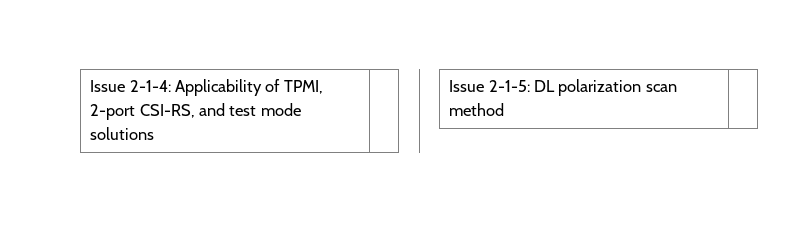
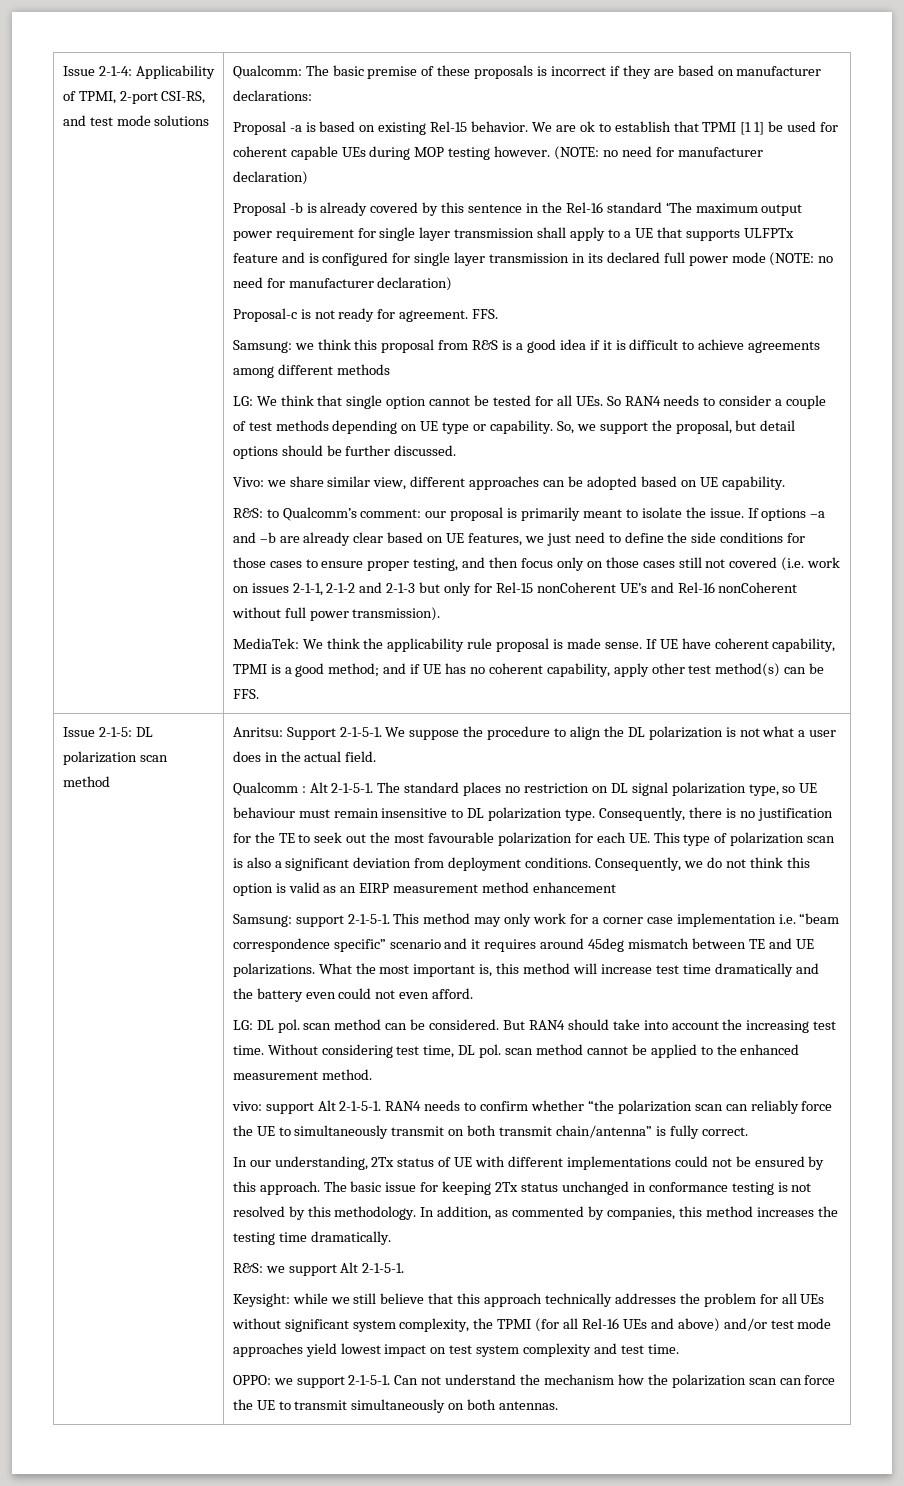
+ Qualcomm: The basic premise of these proposals is incorrect if they are based on manufacturer declarations:
+ Proposal -a is based on existing Rel-15 behavior. We are ok to establish that TPMI [1 1] be used for coherent capable UEs during MOP testing however. (NOTE: no need for manufacturer declaration)
+ Proposal -b is already covered by this sentence in the Rel-16 standard ‘The maximum output power requirement for single layer transmission shall apply to a UE that supports ULFPTx feature and is configured for single layer transmission in its declared full power mode (NOTE: no need for manufacturer declaration)
+ Proposal-c is not ready for agreement. FFS.
+ Samsung: we think this proposal from R&S is a good idea if it is difficult to achieve agreements among different methods
+ LG: We think that single option cannot be tested for all UEs. So RAN4 needs to consider a couple of test methods depending on UE type or capability. So, we support the proposal, but detail options should be further discussed.
+ Vivo: we share similar view, different approaches can be adopted based on UE capability.
+ R&S: to Qualcomm’s comment: our proposal is primarily meant to isolate the issue. If options –a and –b are already clear based on UE features, we just need to define the side conditions for those cases to ensure proper testing, and then focus only on those cases still not covered (i.e. work on issues 2-1-1, 2-1-2 and 2-1-3 but only for Rel-15 nonCoherent UE’s and Rel-16 nonCoherent without full power transmission).
+ MediaTek: We think the applicability rule proposal is made sense. If UE have coherent capability, TPMI is a good method; and if UE has no coherent capability, apply other test method(s) can be FFS.
+ Anritsu: Support 2-1-5-1. We suppose the procedure to align the DL polarization is not what a user does in the actual field.
+ Qualcomm : Alt 2-1-5-1. The standard places no restriction on DL signal polarization type, so UE behaviour must remain insensitive to DL polarization type. Consequently, there is no justification for the TE to seek out the most favourable polarization for each UE. This type of polarization scan is also a significant deviation from deployment conditions. Consequently, we do not think this option is valid as an EIRP measurement method enhancement
+ Samsung: support 2-1-5-1. This method may only work for a corner case implementation i.e. “beam correspondence specific” scenario and it requires around 45deg mismatch between TE and UE polarizations. What the most important is, this method will increase test time dramatically and the battery even could not even afford.
+ LG: DL pol. scan method can be considered. But RAN4 should take into account the increasing test time. Without considering test time, DL pol. scan method cannot be applied to the enhanced measurement method.
+ vivo: support Alt 2-1-5-1. RAN4 needs to confirm whether “the polarization scan can reliably force the UE to simultaneously transmit on both transmit chain/antenna” is fully correct.
+ In our understanding, 2Tx status of UE with different implementations could not be ensured by this approach. The basic issue for keeping 2Tx status unchanged in conformance testing is not resolved by this methodology. In addition, as commented by companies, this method increases the testing time dramatically.
+ R&S: we support Alt 2-1-5-1.
+ Keysight: while we still believe that this approach technically addresses the problem for all UEs without significant system complexity, the TPMI (for all Rel-16 UEs and above) and/or test mode approaches yield lowest impact on test system complexity and test time.
+ OPPO: we support 2-1-5-1. Can not understand the mechanism how the polarization scan can force the UE to transmit simultaneously on both antennas.

